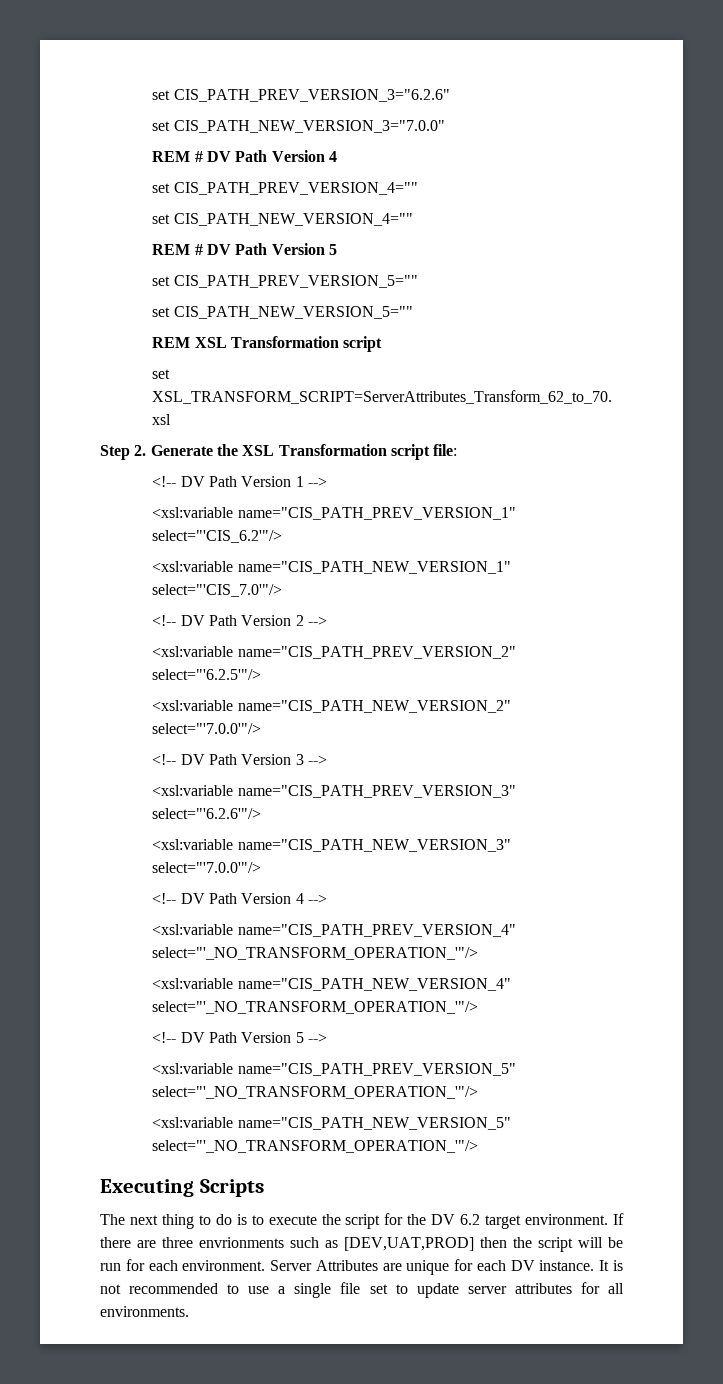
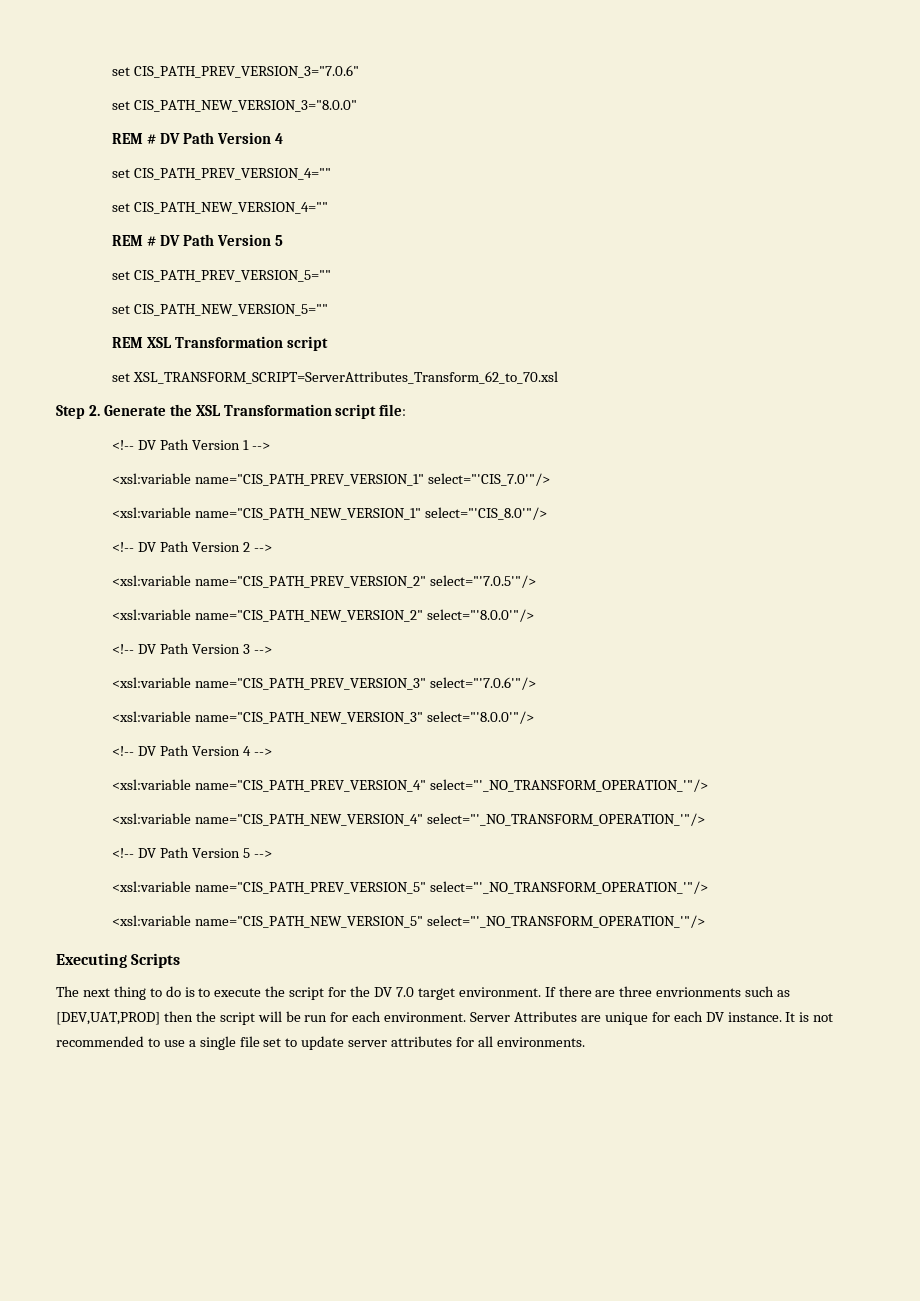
- set CIS_PATH_PREV_VERSION_3="6.2.6"
- set CIS_PATH_NEW_VERSION_3="7.0.0"
+ set CIS_PATH_PREV_VERSION_3="7.0.6"
+ set CIS_PATH_NEW_VERSION_3="8.0.0"
- <xsl:variable name="CIS_PATH_PREV_VERSION_1" select="'CIS_6.2'"/>
+ <xsl:variable name="CIS_PATH_PREV_VERSION_1" select="'CIS_7.0'"/>
- <xsl:variable name="CIS_PATH_NEW_VERSION_1" select="'CIS_7.0'"/>
+ <xsl:variable name="CIS_PATH_NEW_VERSION_1" select="'CIS_8.0'"/>
- <xsl:variable name="CIS_PATH_PREV_VERSION_2" select="'6.2.5'"/>
+ <xsl:variable name="CIS_PATH_PREV_VERSION_2" select="'7.0.5'"/>
- <xsl:variable name="CIS_PATH_NEW_VERSION_2" select="'7.0.0'"/>
+ <xsl:variable name="CIS_PATH_NEW_VERSION_2" select="'8.0.0'"/>
- <xsl:variable name="CIS_PATH_PREV_VERSION_3" select="'6.2.6'"/>
+ <xsl:variable name="CIS_PATH_PREV_VERSION_3" select="'7.0.6'"/>
- <xsl:variable name="CIS_PATH_NEW_VERSION_3" select="'7.0.0'"/>
+ <xsl:variable name="CIS_PATH_NEW_VERSION_3" select="'8.0.0'"/>
- The next thing to do is to execute the script for the DV 6.2 target environment.
+ The next thing to do is to execute the script for the DV 7.0 target environment.

